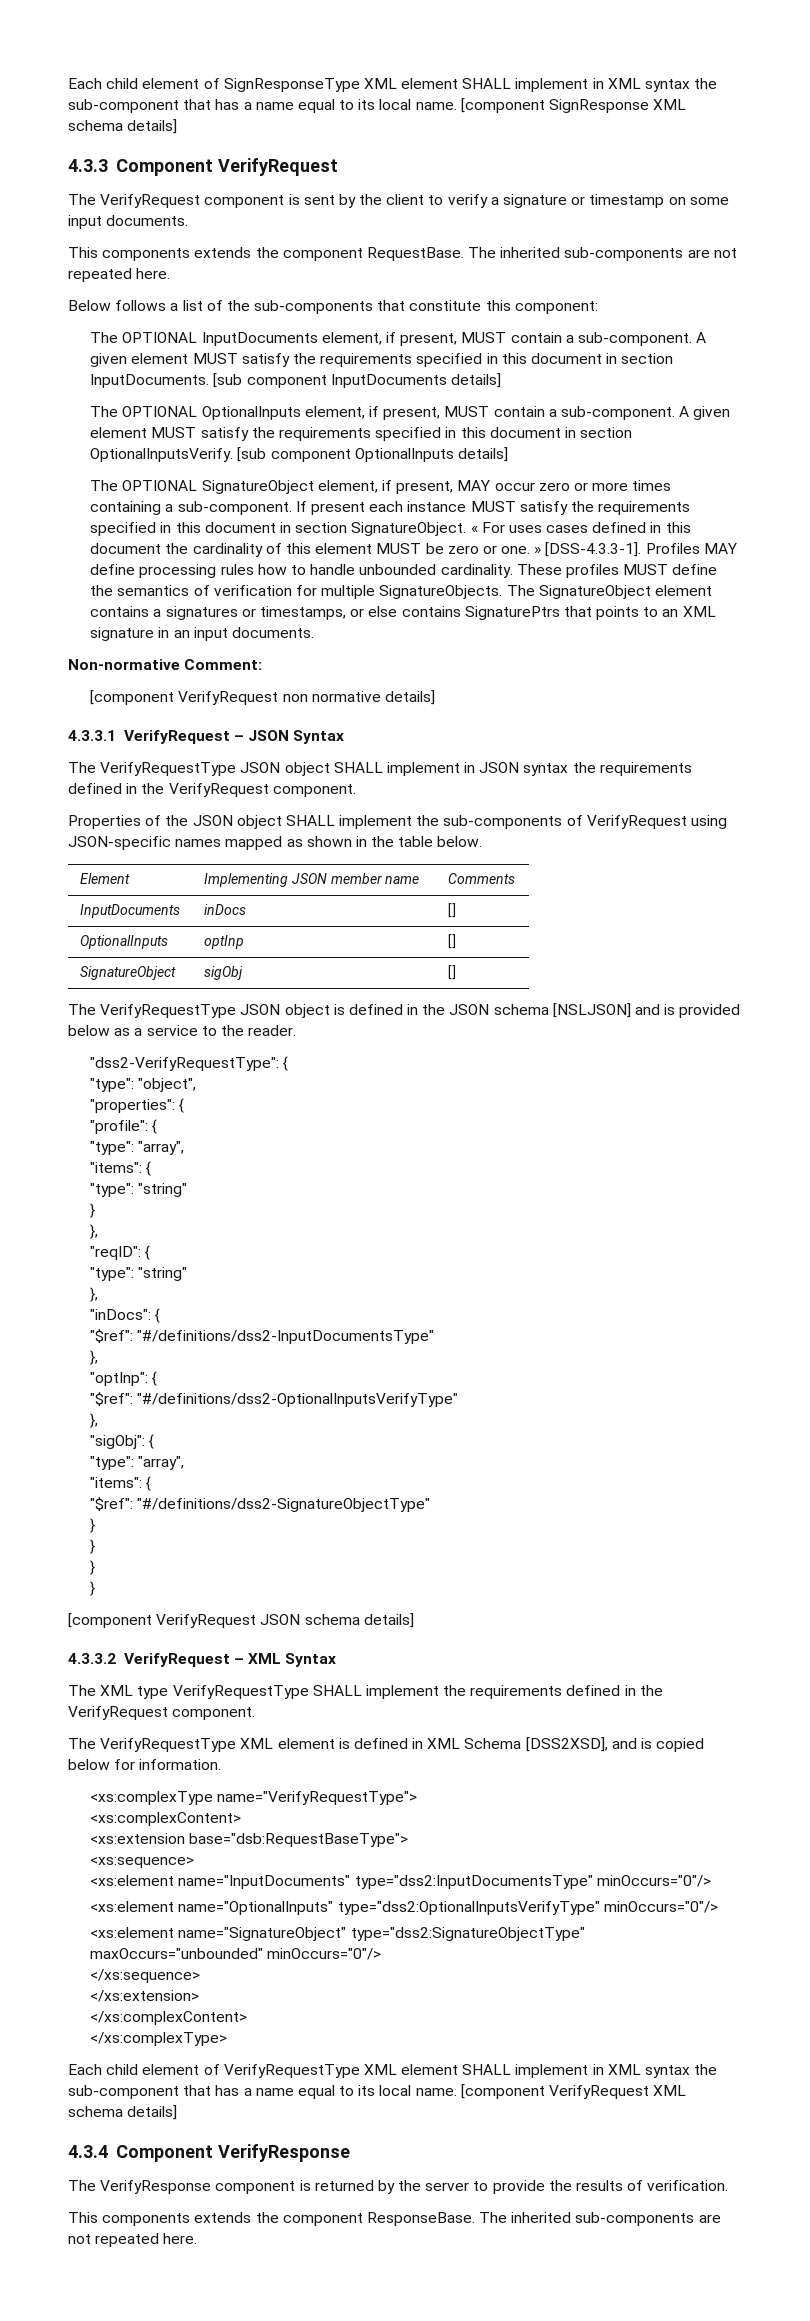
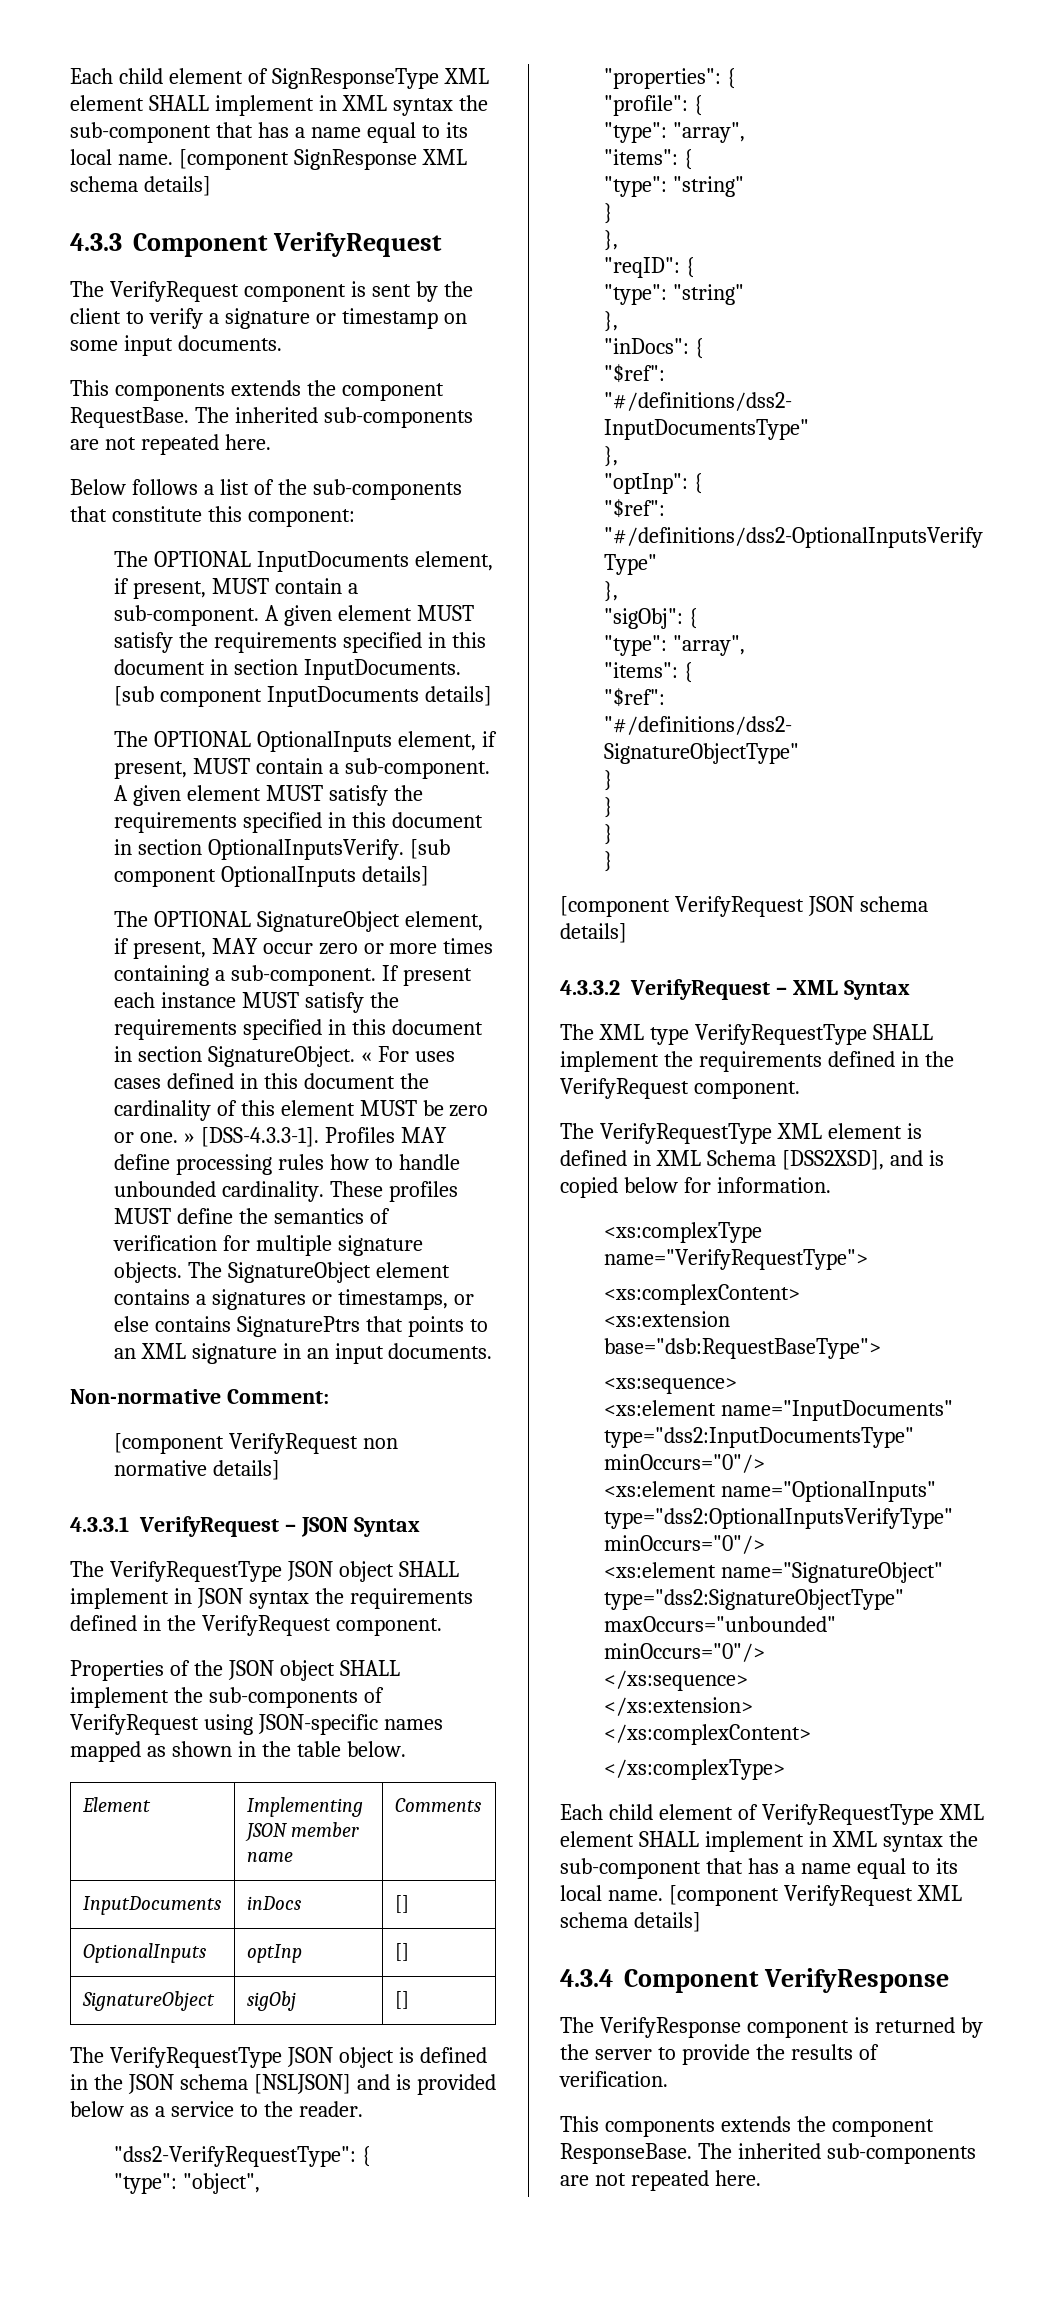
- These profiles MUST define the semantics of verification for multiple SignatureObjects.
+ These profiles MUST define the semantics of verification for multiple signature objects.

